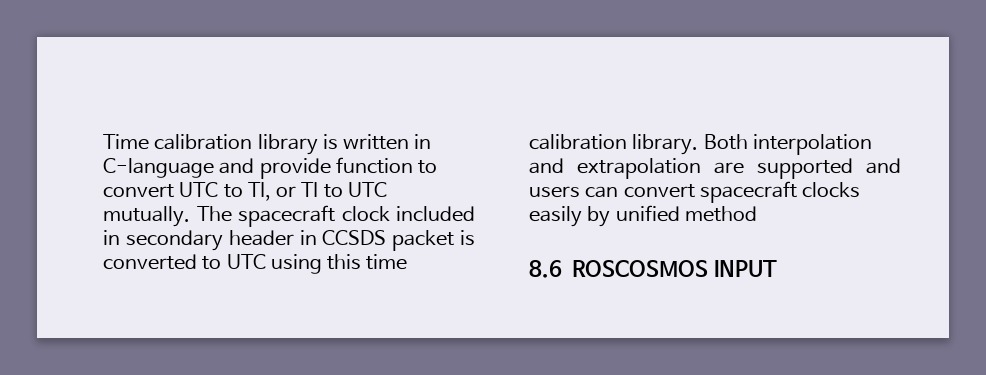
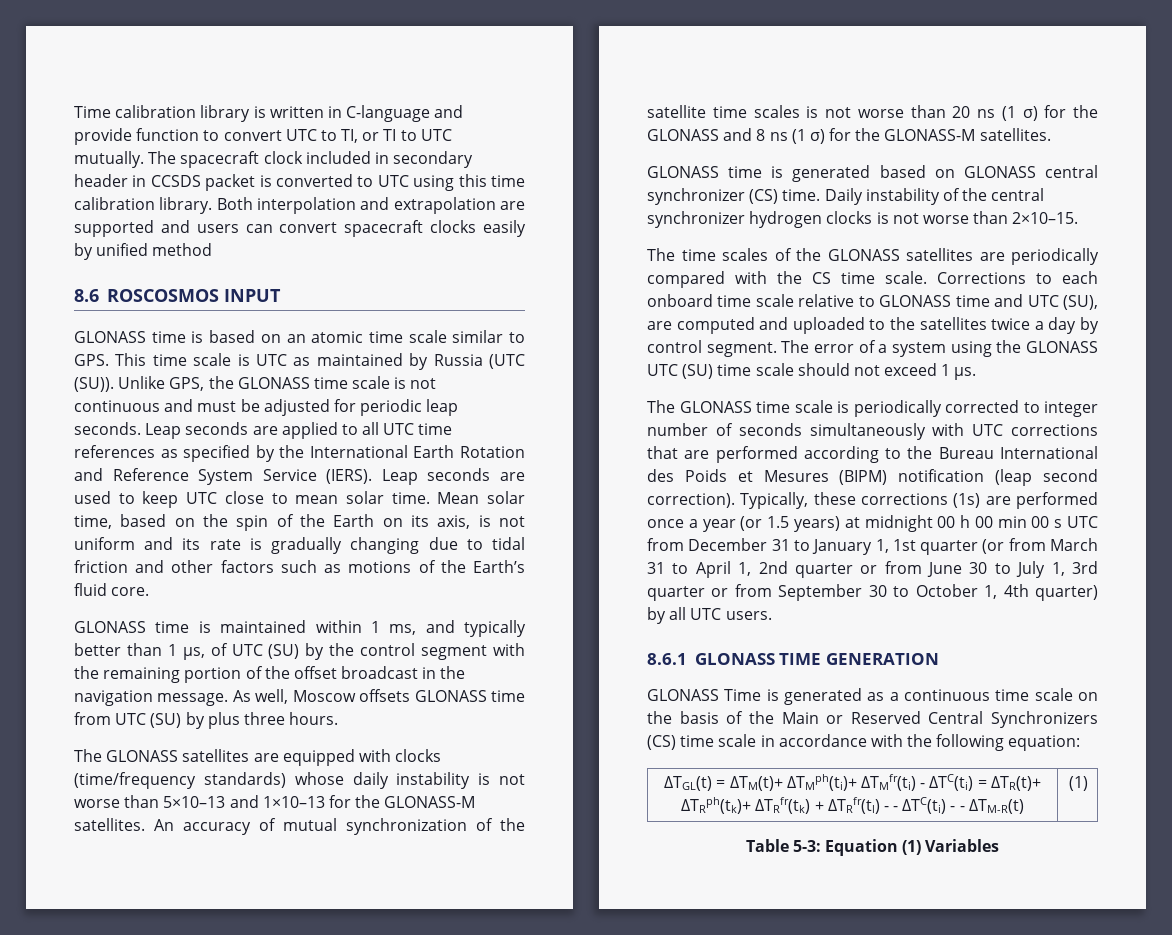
+ GLONASS time is based on an atomic time scale similar to GPS. This time scale is UTC as maintained by Russia (UTC (SU)). Unlike GPS, the GLONASS time scale is not continuous and must be adjusted for periodic leap seconds. Leap seconds are applied to all UTC time references as specified by the International Earth Rotation and Reference System Service (IERS). Leap seconds are used to keep UTC close to mean solar time. Mean solar time, based on the spin of the Earth on its axis, is not uniform and its rate is gradually changing due to tidal friction and other factors such as motions of the Earth’s fluid core.
+ GLONASS time is maintained within 1 ms, and typically better than 1 μs, of UTC (SU) by the control segment with the remaining portion of the offset broadcast in the navigation message. As well, Moscow offsets GLONASS time from UTC (SU) by plus three hours.
+ The GLONASS satellites are equipped with clocks (time/frequency standards) whose daily instability is not worse than 5×10–13 and 1×10–13 for the GLONASS-M satellites. An accuracy of mutual synchronization of the satellite time scales is not worse than 20 ns (1 σ) for the GLONASS and 8 ns (1 σ) for the GLONASS-M satellites.
+ GLONASS time is generated based on GLONASS central synchronizer (CS) time. Daily instability of the central synchronizer hydrogen clocks is not worse than 2×10–15.
+ The time scales of the GLONASS satellites are periodically compared with the CS time scale. Corrections to each onboard time scale relative to GLONASS time and UTC (SU), are computed and uploaded to the satellites twice a day by control segment. The error of a system using the GLONASS UTC (SU) time scale should not exceed 1 μs.
+ The GLONASS time scale is periodically corrected to integer number of seconds simultaneously with UTC corrections that are performed according to the Bureau International des Poids et Mesures (BIPM) notification (leap second correction). Typically, these corrections (1s) are performed once a year (or 1.5 years) at midnight 00 h 00 min 00 s UTC from December 31 to January 1, 1st quarter (or from March 31 to April 1, 2nd quarter or from June 30 to July 1, 3rd quarter or from September 30 to October 1, 4th quarter) by all UTC users.
+ 8.6.1 GLONASS TIME GENERATION
+ GLONASS Time is generated as a continuous time scale on the basis of the Main or Reserved Central Synchronizers (CS) time scale in accordance with the following equation:
+ ∆TGL(t) = ∆TM(t)+ ∆TMph(ti)+ ∆TMfr(ti) - ∆TC(ti) = ∆TR(t)+ ∆TRph(tk)+ ∆TRfr(tk) + ∆TRfr(tl) - - ∆TC(ti) - - ∆TM-R(t) | (1)
+ Table 5-3: Equation (1) Variables

